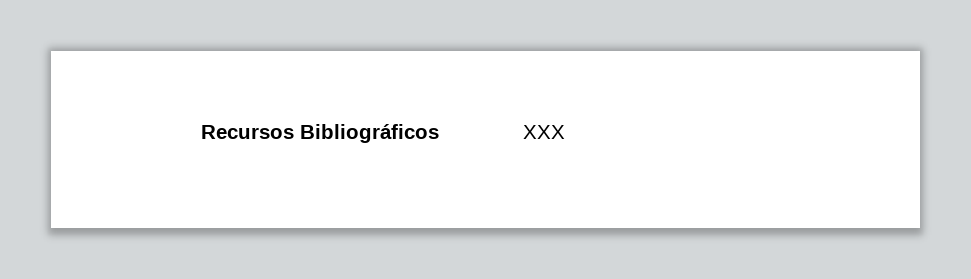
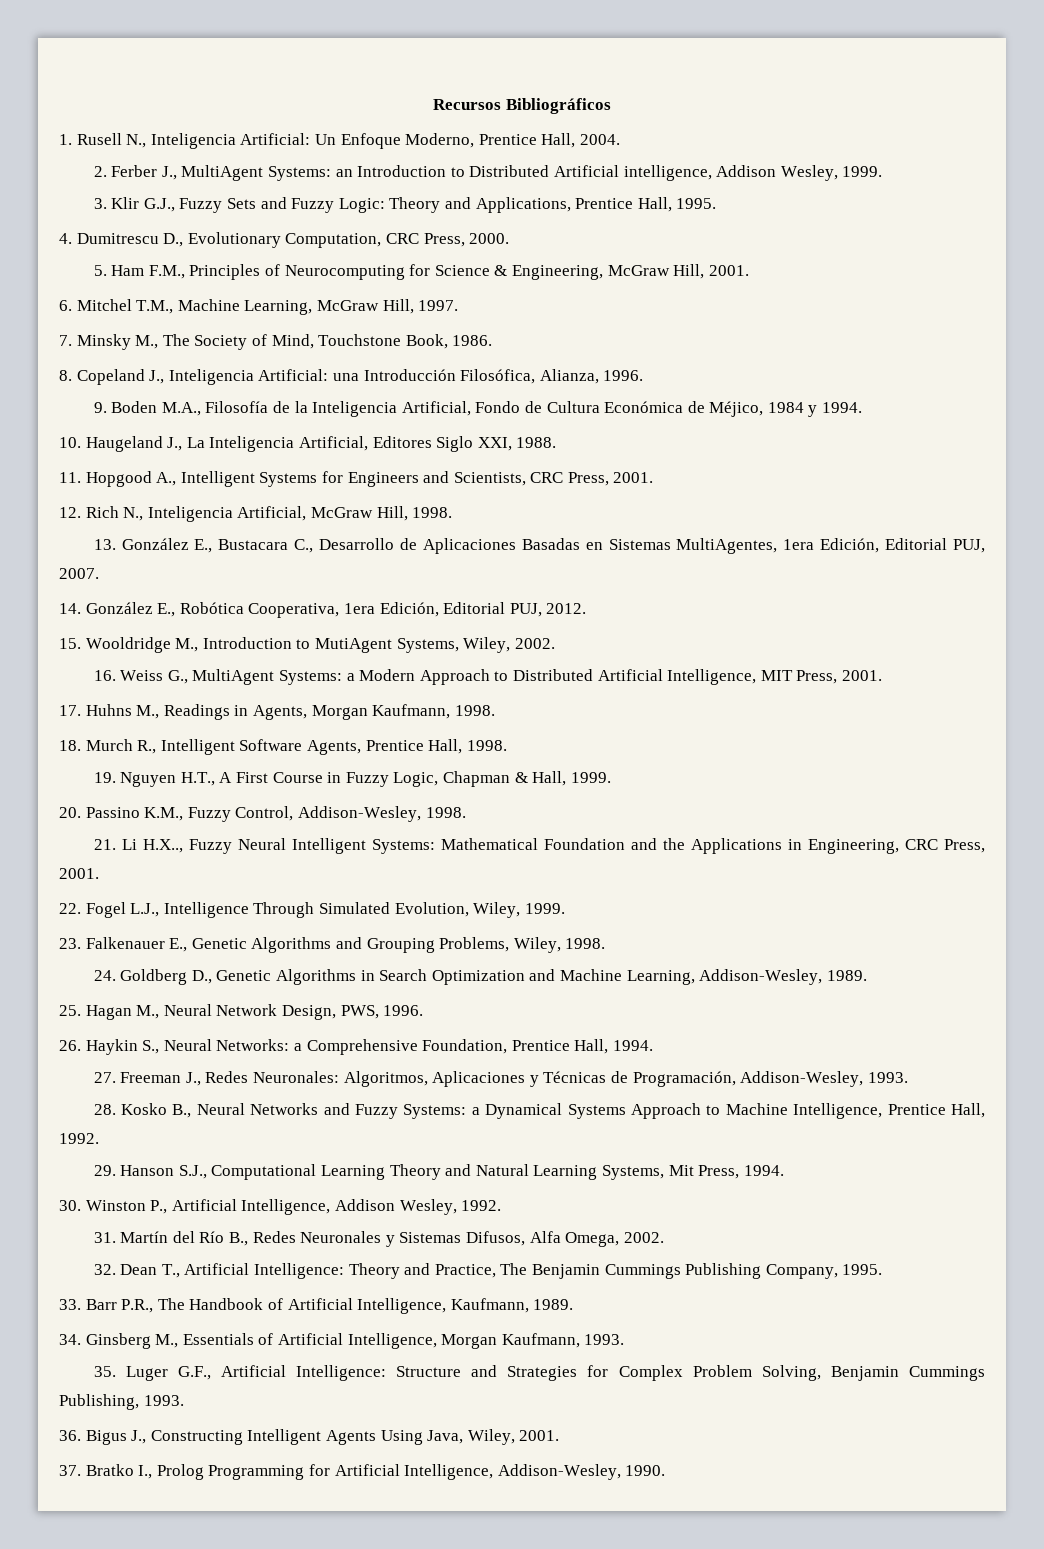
- XXX
+ 1. Rusell N., Inteligencia Artificial: Un Enfoque Moderno, Prentice Hall, 2004.
+ 2. Ferber J., MultiAgent Systems: an Introduction to Distributed Artificial intelligence, Addison Wesley, 1999.
+ 3. Klir G.J., Fuzzy Sets and Fuzzy Logic: Theory and Applications, Prentice Hall, 1995.
+ 4. Dumitrescu D., Evolutionary Computation, CRC Press, 2000.
+ 5. Ham F.M., Principles of Neurocomputing for Science & Engineering, McGraw Hill, 2001.
+ 6. Mitchel T.M., Machine Learning, McGraw Hill, 1997.
+ 7. Minsky M., The Society of Mind, Touchstone Book, 1986.
+ 8. Copeland J., Inteligencia Artificial: una Introducción Filosófica, Alianza, 1996.
+ 9. Boden M.A., Filosofía de la Inteligencia Artificial, Fondo de Cultura Económica de Méjico, 1984 y 1994.
+ 10. Haugeland J., La Inteligencia Artificial, Editores Siglo XXI, 1988.
+ 11. Hopgood A., Intelligent Systems for Engineers and Scientists, CRC Press, 2001.
+ 12. Rich N., Inteligencia Artificial, McGraw Hill, 1998.
+ 13. González E., Bustacara C., Desarrollo de Aplicaciones Basadas en Sistemas MultiAgentes, 1era Edición, Editorial PUJ, 2007.
+ 14. González E., Robótica Cooperativa, 1era Edición, Editorial PUJ, 2012.
+ 15. Wooldridge M., Introduction to MutiAgent Systems, Wiley, 2002.
+ 16. Weiss G., MultiAgent Systems: a Modern Approach to Distributed Artificial Intelligence, MIT Press, 2001.
+ 17. Huhns M., Readings in Agents, Morgan Kaufmann, 1998.
+ 18. Murch R., Intelligent Software Agents, Prentice Hall, 1998.
+ 19. Nguyen H.T., A First Course in Fuzzy Logic, Chapman & Hall, 1999.
+ 20. Passino K.M., Fuzzy Control, Addison-Wesley, 1998.
+ 21. Li H.X.., Fuzzy Neural Intelligent Systems: Mathematical Foundation and the Applications in Engineering, CRC Press, 2001.
+ 22. Fogel L.J., Intelligence Through Simulated Evolution, Wiley, 1999.
+ 23. Falkenauer E., Genetic Algorithms and Grouping Problems, Wiley, 1998.
+ 24. Goldberg D., Genetic Algorithms in Search Optimization and Machine Learning, Addison-Wesley, 1989.
+ 25. Hagan M., Neural Network Design, PWS, 1996.
+ 26. Haykin S., Neural Networks: a Comprehensive Foundation, Prentice Hall, 1994.
+ 27. Freeman J., Redes Neuronales: Algoritmos, Aplicaciones y Técnicas de Programación, Addison-Wesley, 1993.
+ 28. Kosko B., Neural Networks and Fuzzy Systems: a Dynamical Systems Approach to Machine Intelligence, Prentice Hall, 1992.
+ 29. Hanson S.J., Computational Learning Theory and Natural Learning Systems, Mit Press, 1994.
+ 30. Winston P., Artificial Intelligence, Addison Wesley, 1992.
+ 31. Martín del Río B., Redes Neuronales y Sistemas Difusos, Alfa Omega, 2002.
+ 32. Dean T., Artificial Intelligence: Theory and Practice, The Benjamin Cummings Publishing Company, 1995.
+ 33. Barr P.R., The Handbook of Artificial Intelligence, Kaufmann, 1989.
+ 34. Ginsberg M., Essentials of Artificial Intelligence, Morgan Kaufmann, 1993.
+ 35. Luger G.F., Artificial Intelligence: Structure and Strategies for Complex Problem Solving, Benjamin Cummings Publishing, 1993.
+ 36. Bigus J., Constructing Intelligent Agents Using Java, Wiley, 2001.
+ 37. Bratko I., Prolog Programming for Artificial Intelligence, Addison-Wesley, 1990.

